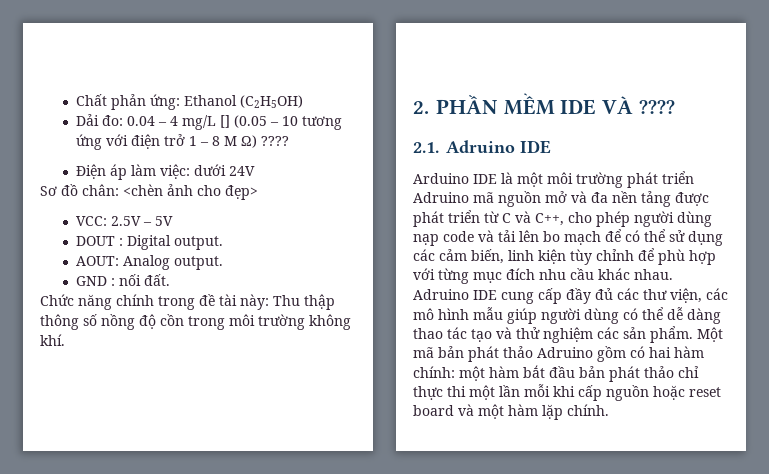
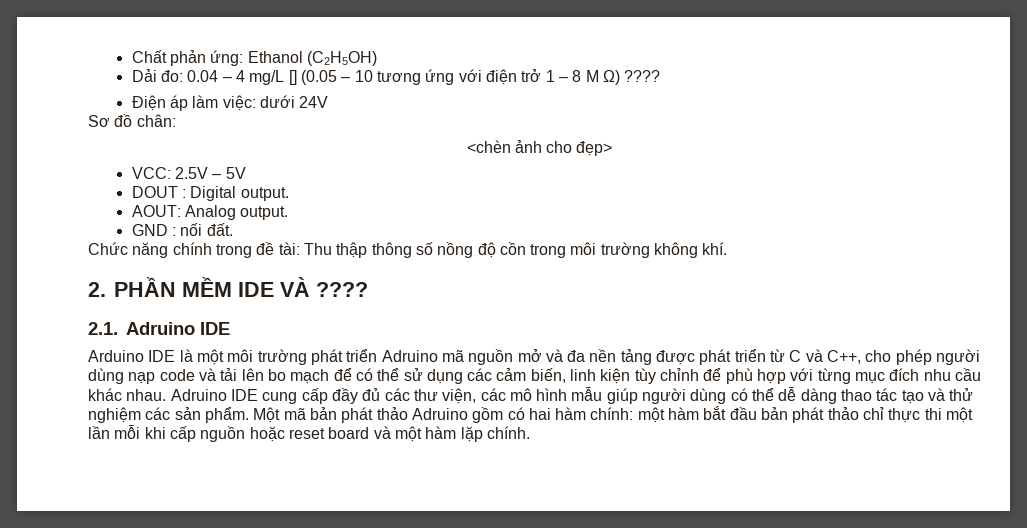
- Sơ đồ chân: <chèn ảnh cho đẹp>
+ Sơ đồ chân:
+ <chèn ảnh cho đẹp>
- Chức năng chính trong đề tài này: Thu thập thông số nồng độ cồn trong môi trường không khí.
+ Chức năng chính trong đề tài: Thu thập thông số nồng độ cồn trong môi trường không khí.

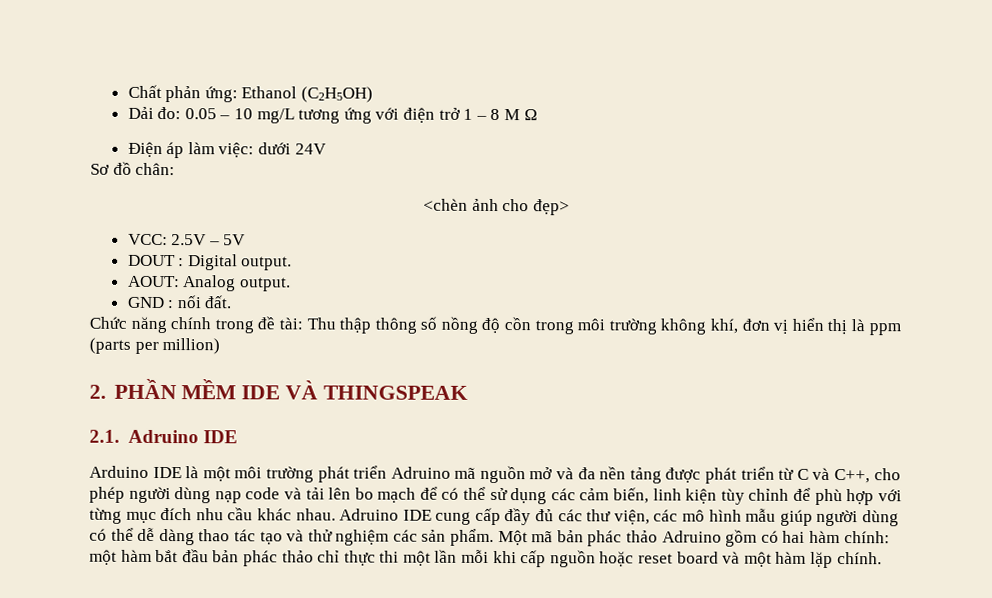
- Dải đo: 0.04 – 4 mg/L [] (0.05 – 10 tương ứng với điện trở 1 – 8 M Ω) ????
+ Dải đo: 0.05 – 10 mg/L tương ứng với điện trở 1 – 8 M Ω
- Chức năng chính trong đề tài: Thu thập thông số nồng độ cồn trong môi trường không khí.
+ Chức năng chính trong đề tài: Thu thập thông số nồng độ cồn trong môi trường không khí, đơn vị hiển thị là ppm (parts per million)
- 2. PHẦN MỀM IDE VÀ ????
+ 2. PHẦN MỀM IDE VÀ THINGSPEAK
- Một mã bản phát thảo Adruino gồm có hai hàm chính: một hàm bắt đầu bản phát thảo chỉ thực thi một lần mỗi khi cấp nguồn hoặc reset board và một hàm lặp chính.
+ Một mã bản phác thảo Adruino gồm có hai hàm chính: một hàm bắt đầu bản phác thảo chỉ thực thi một lần mỗi khi cấp nguồn hoặc reset board và một hàm lặp chính.

